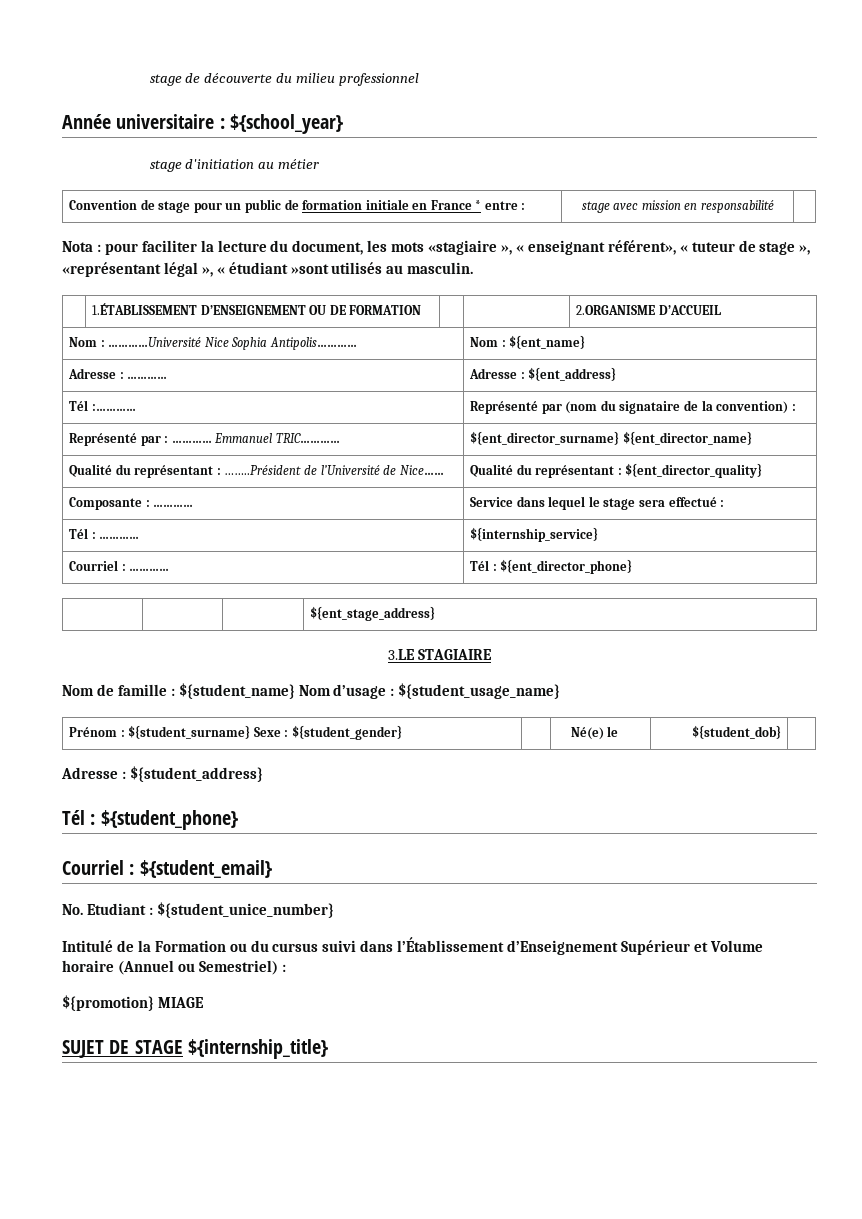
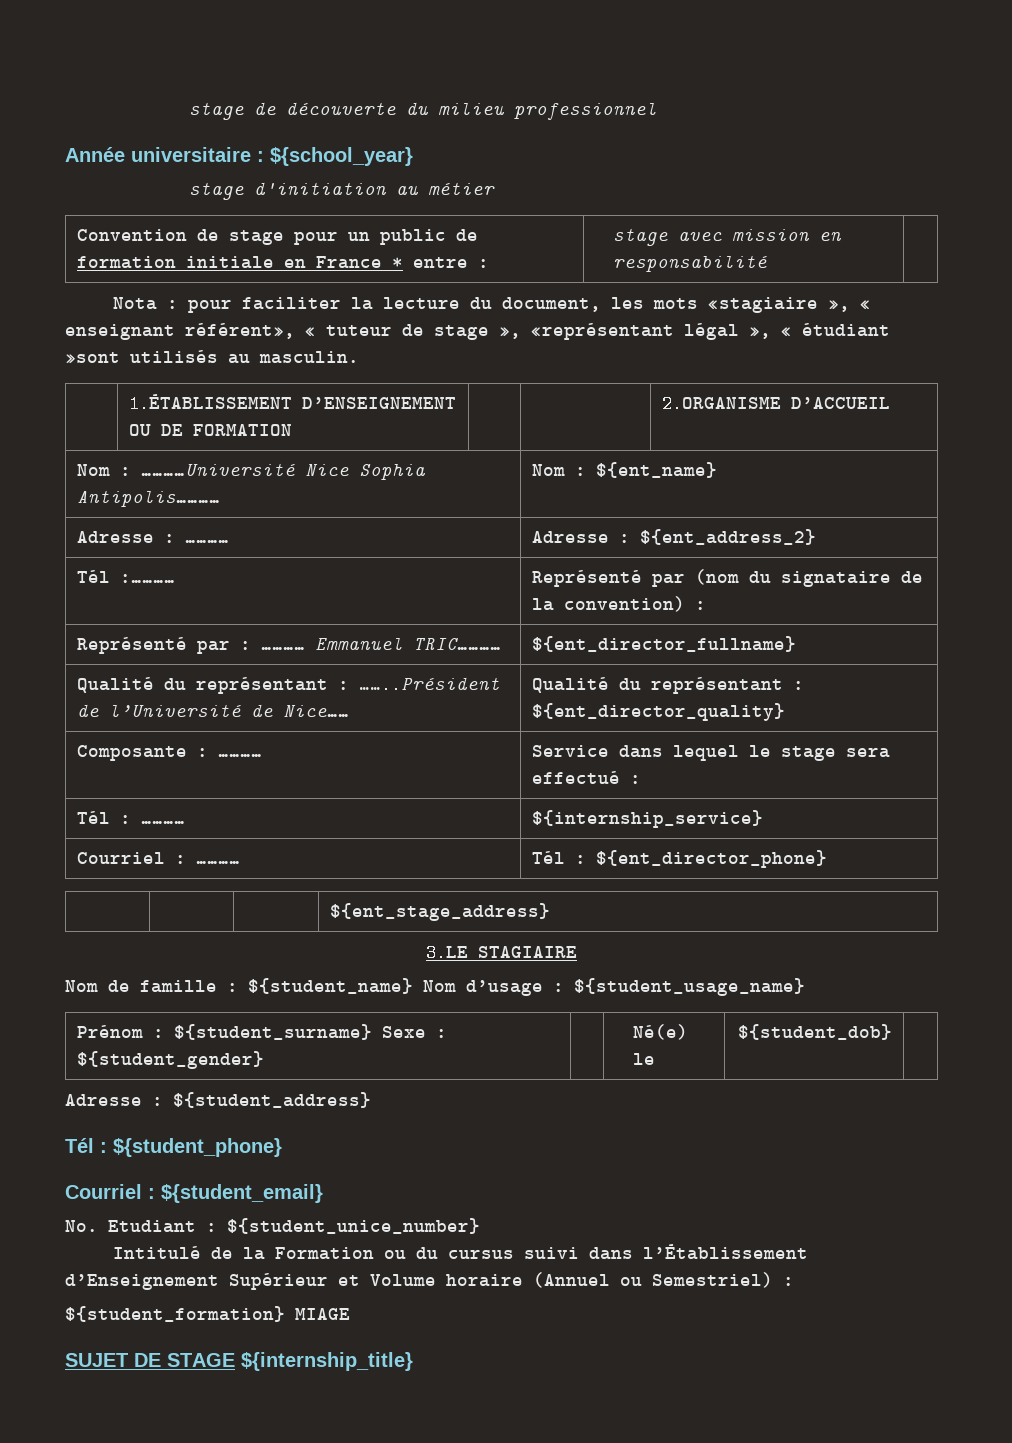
- Adresse : ………… | Adresse : ${ent_address}
+ Adresse : ………… | Adresse : ${ent_address_2}
- Représenté par : ………… Emmanuel TRIC………… | ${ent_director_surname} ${ent_director_name}
+ Représenté par : ………… Emmanuel TRIC………… | ${ent_director_fullname}
- ${promotion} MIAGE
+ ${student_formation} MIAGE

